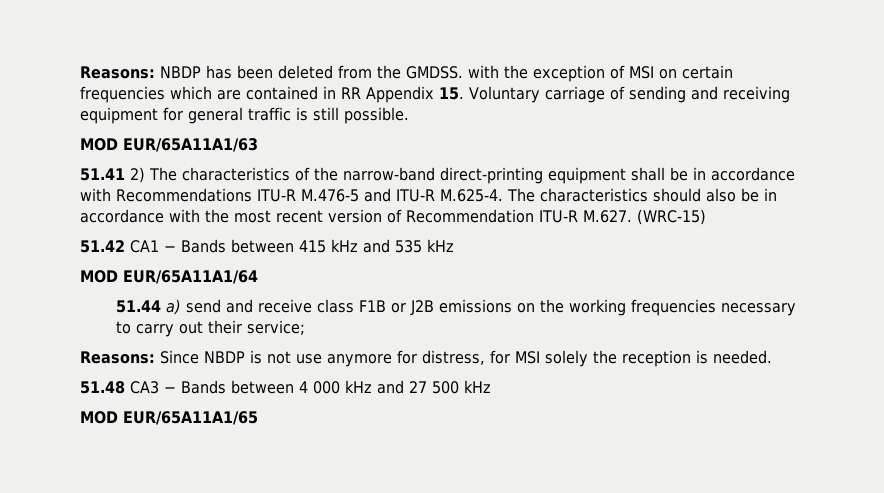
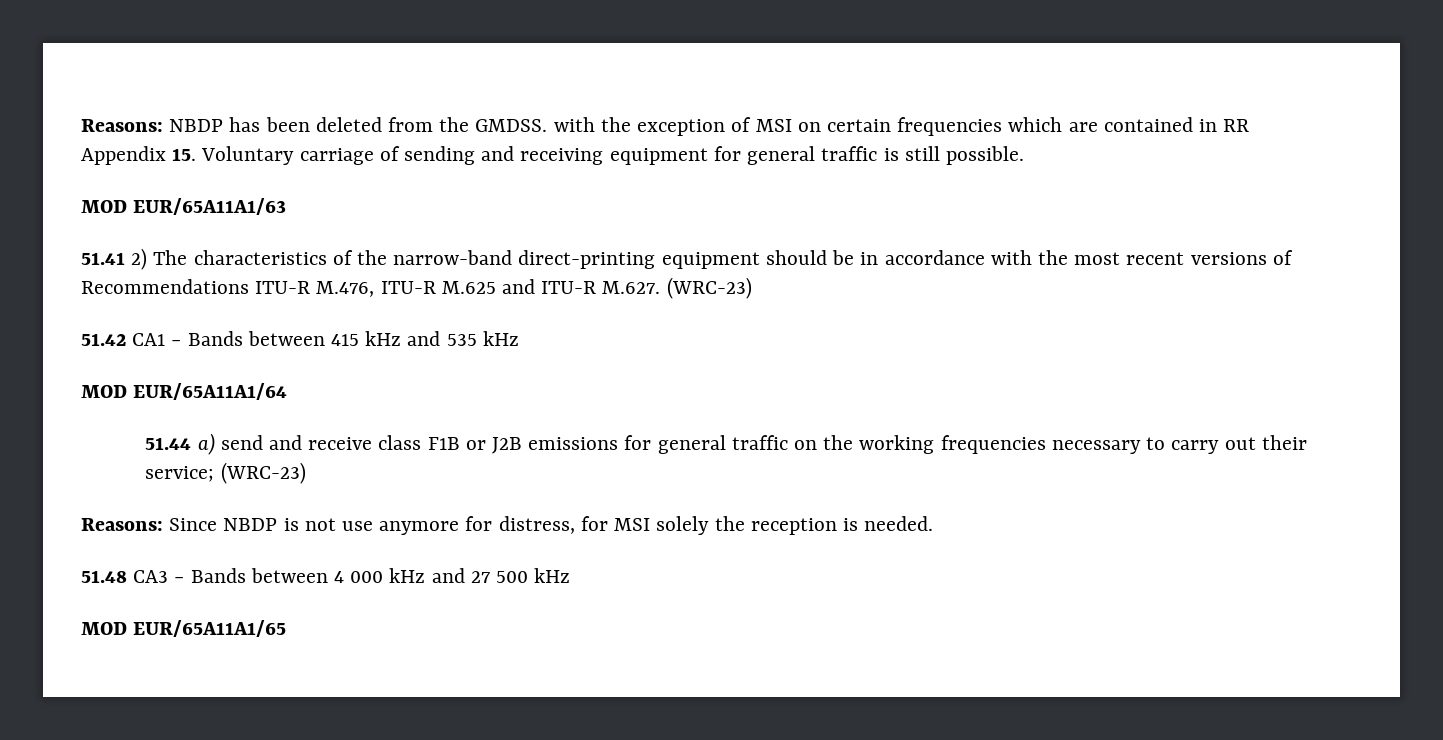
- 51.41 2) The characteristics of the narrow-band direct-printing equipment shall be in accordance with Recommendations ITU-R M.476-5 and ITU-R M.625-4. The characteristics should also be in accordance with the most recent version of Recommendation ITU-R M.627. (WRC-15)
+ 51.41 2) The characteristics of the narrow-band direct-printing equipment should be in accordance with the most recent versions of Recommendations ITU-R M.476, ITU-R M.625 and ITU-R M.627. (WRC-23)
- 51.44 a) send and receive class F1B or J2B emissions on the working frequencies necessary to carry out their service;
+ 51.44 a) send and receive class F1B or J2B emissions for general traffic on the working frequencies necessary to carry out their service; (WRC-23)

